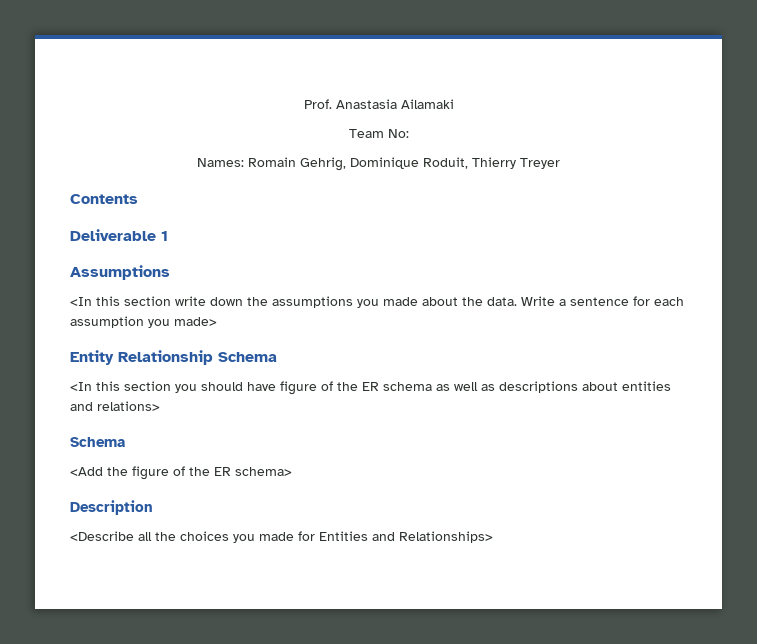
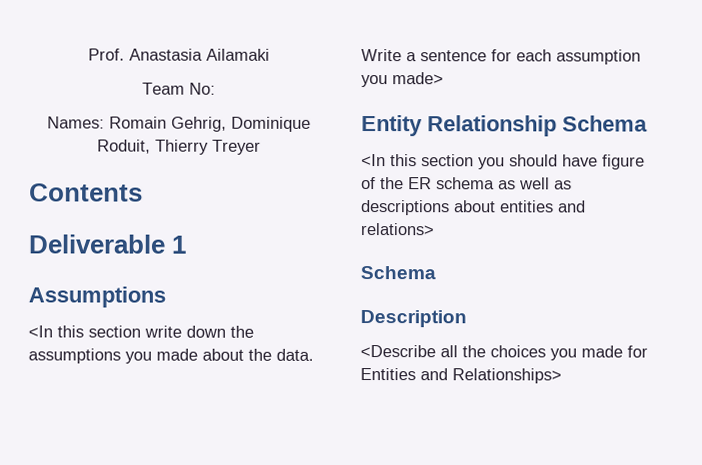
- <Add the figure of the ER schema>

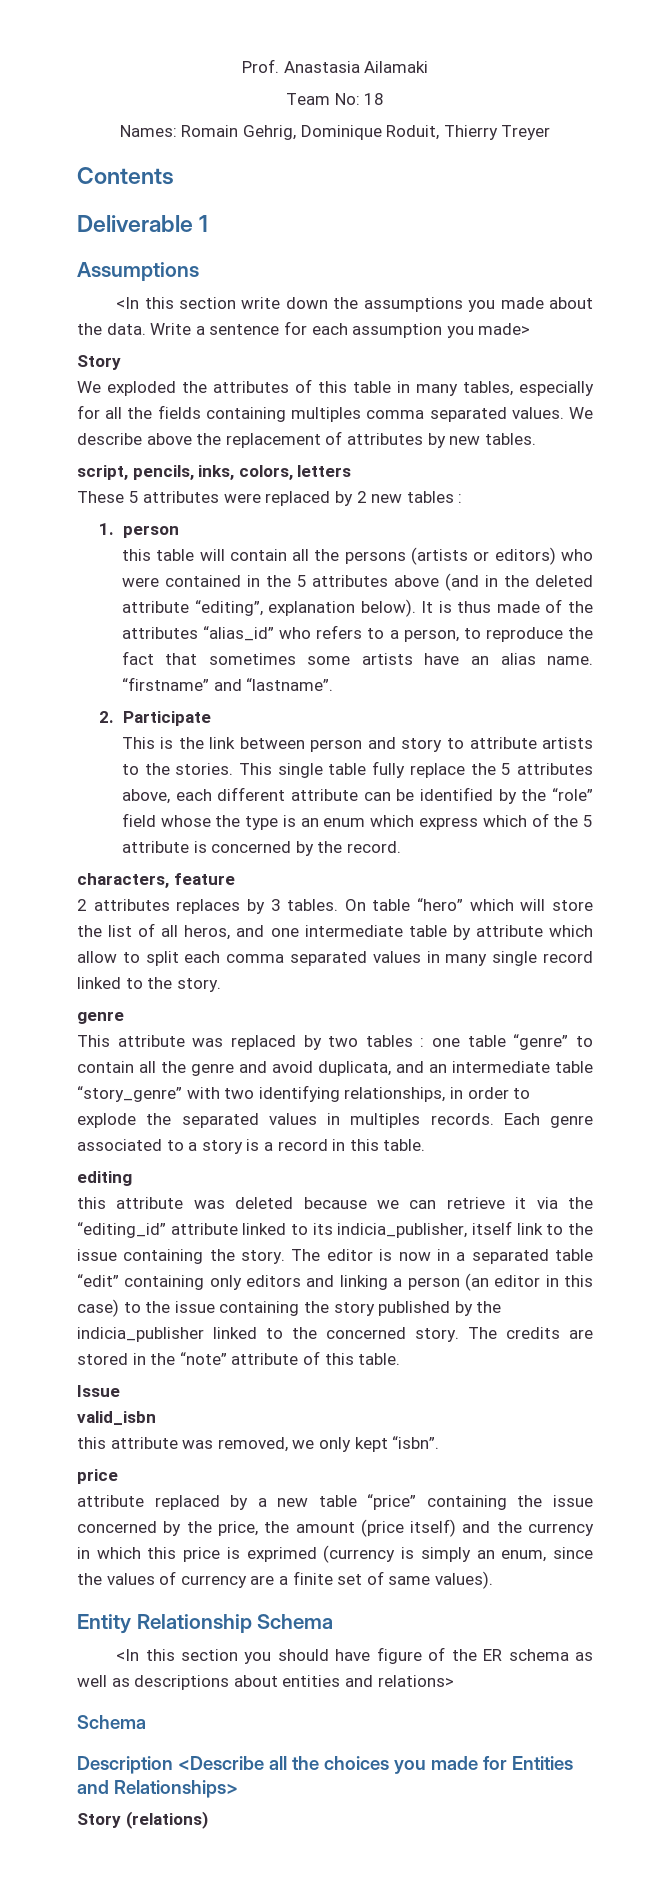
- Team No:
+ Team No: 18
  Write a sentence for each assumption you made>
+ Story
+ We exploded the attributes of this table in many tables, especially for all the fields containing multiples comma separated values. We describe above the replacement of attributes by new tables.
+ script, pencils, inks, colors, letters
+ These 5 attributes were replaced by 2 new tables :
+ 1. person
+ this table will contain all the persons (artists or editors) who were contained in the 5 attributes above (and in the deleted attribute “editing”, explanation below). It is thus made of the attributes “alias_id” who refers to a person, to reproduce the fact that sometimes some artists have an alias name. “firstname” and “lastname”.
+ 2. Participate
+ This is the link between person and story to attribute artists to the stories. This single table fully replace the 5 attributes above, each different attribute can be identified by the “role” field whose the type is an enum which express which of the 5 attribute is concerned by the record.
+ characters, feature
+ 2 attributes replaces by 3 tables. On table “hero” which will store the list of all heros, and one intermediate table by attribute which allow to split each comma separated values in many single record linked to the story.
+ genre
+ This attribute was replaced by two tables : one table “genre” to contain all the genre and avoid duplicata, and an intermediate table “story_genre” with two identifying relationships, in order to explode the separated values in multiples records. Each genre associated to a story is a record in this table.
+ editing
+ this attribute was deleted because we can retrieve it via the “editing_id” attribute linked to its indicia_publisher, itself link to the issue containing the story. The editor is now in a separated table “edit” containing only editors and linking a person (an editor in this case) to the issue containing the story published by the indicia_publisher linked to the concerned story. The credits are stored in the “note” attribute of this table.
+ Issue
+ valid_isbn
+ this attribute was removed, we only kept “isbn”.
+ price
+ attribute replaced by a new table “price” containing the issue concerned by the price, the amount (price itself) and the currency in which this price is exprimed (currency is simply an enum, since the values of currency are a finite set of same values).
- Description
- <Describe all the choices you made for Entities and Relationships>
+ Description <Describe all the choices you made for Entities and Relationships>
+ Story (relations)

